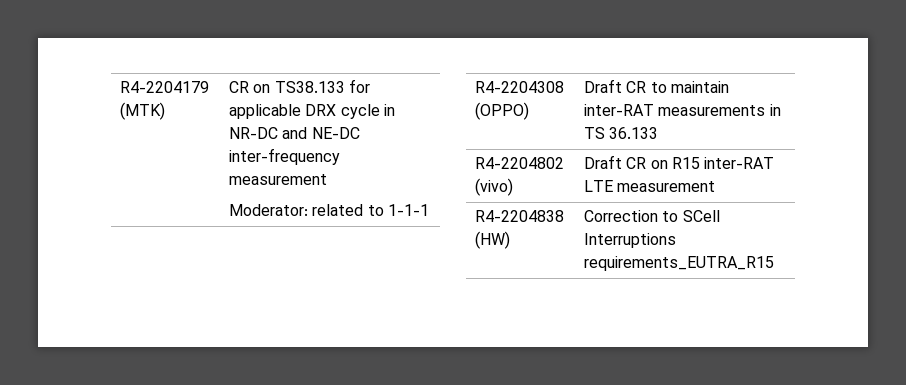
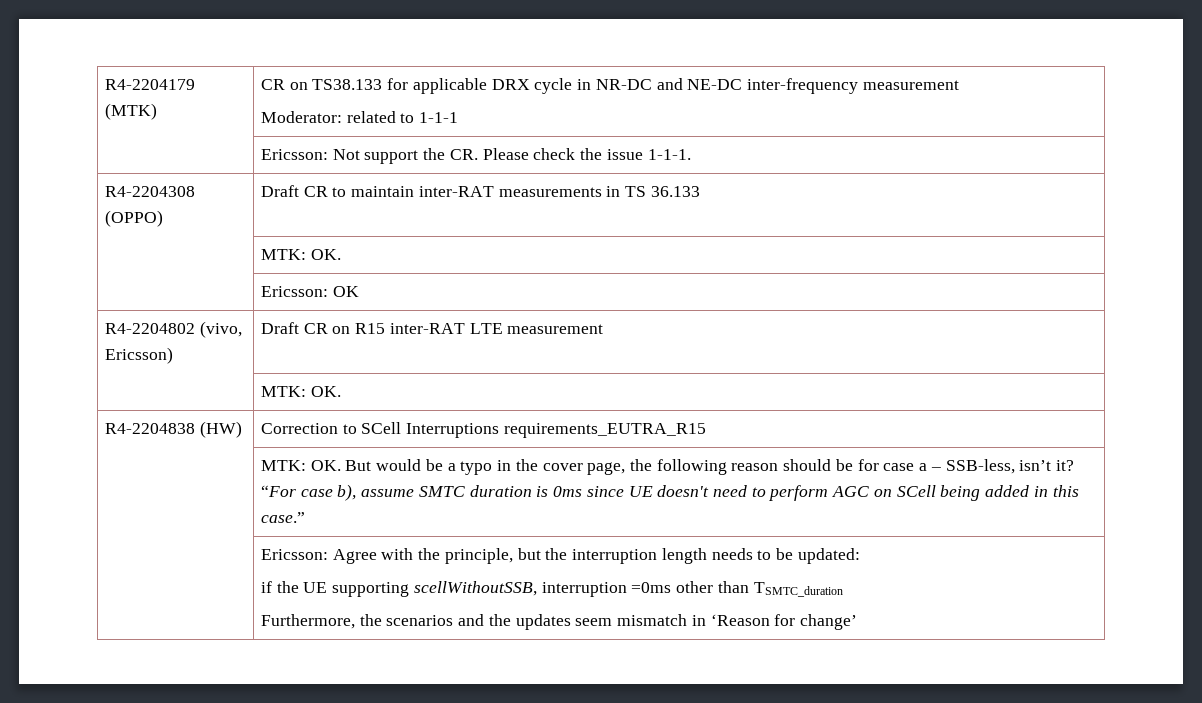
+ | Ericsson: Not support the CR. Please check the issue 1-1-1.
  R4-2204308 (OPPO) | Draft CR to maintain inter-RAT measurements in TS 36.133
+ | MTK: OK.
+ | Ericsson: OK
- R4-2204802 (vivo) | Draft CR on R15 inter-RAT LTE measurement
+ R4-2204802 (vivo, Ericsson) | Draft CR on R15 inter-RAT LTE measurement
+ | MTK: OK.
+ MTK: OK. But would be a typo in the cover page, the following reason should be for case a – SSB-less, isn’t it? “For case b), assume SMTC duration is 0ms since UE doesn't need to perform AGC on SCell being added in this case.”
+ | Ericsson: Agree with the principle, but the interruption length needs to be updated:
+ if the UE supporting scellWithoutSSB, interruption =0ms other than TSMTC_duration
+ Furthermore, the scenarios and the updates seem mismatch in ‘Reason for change’

